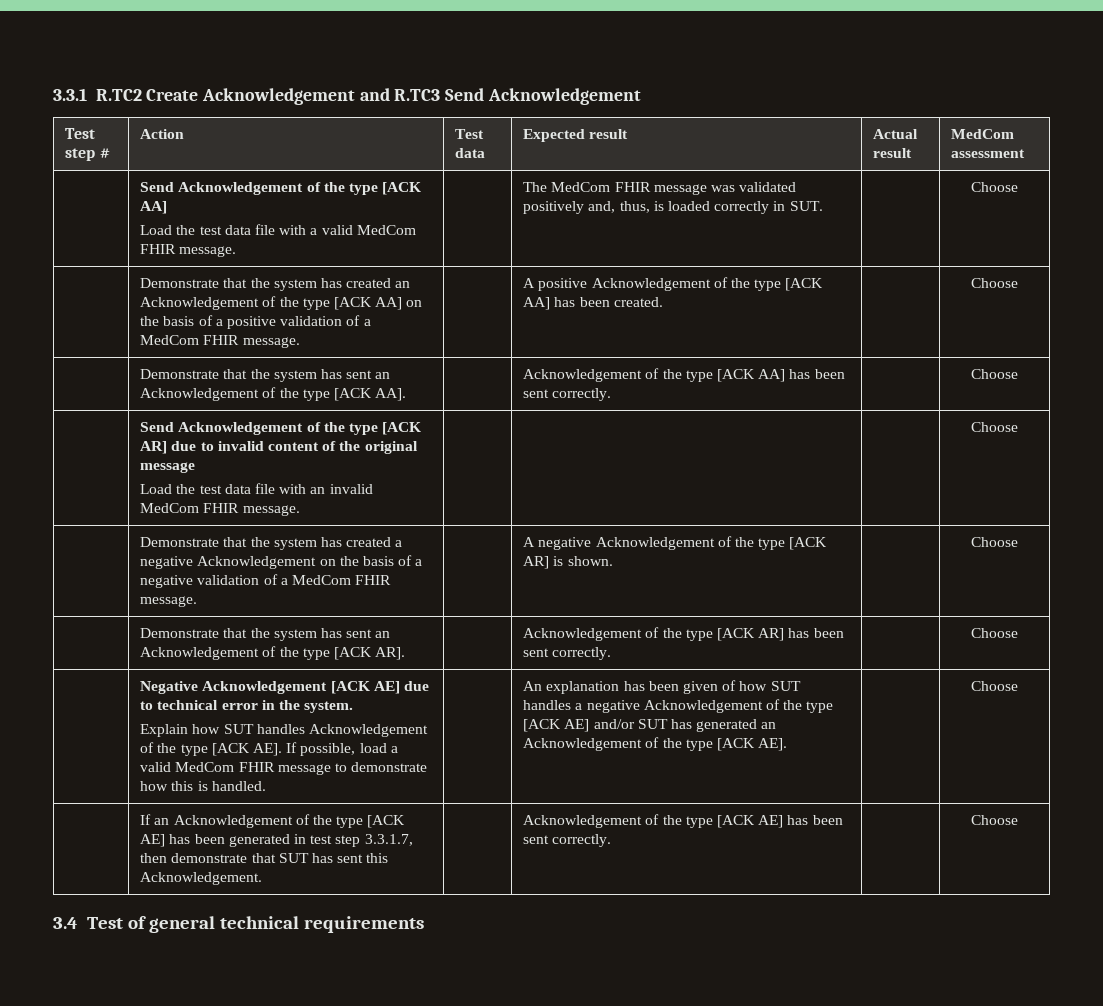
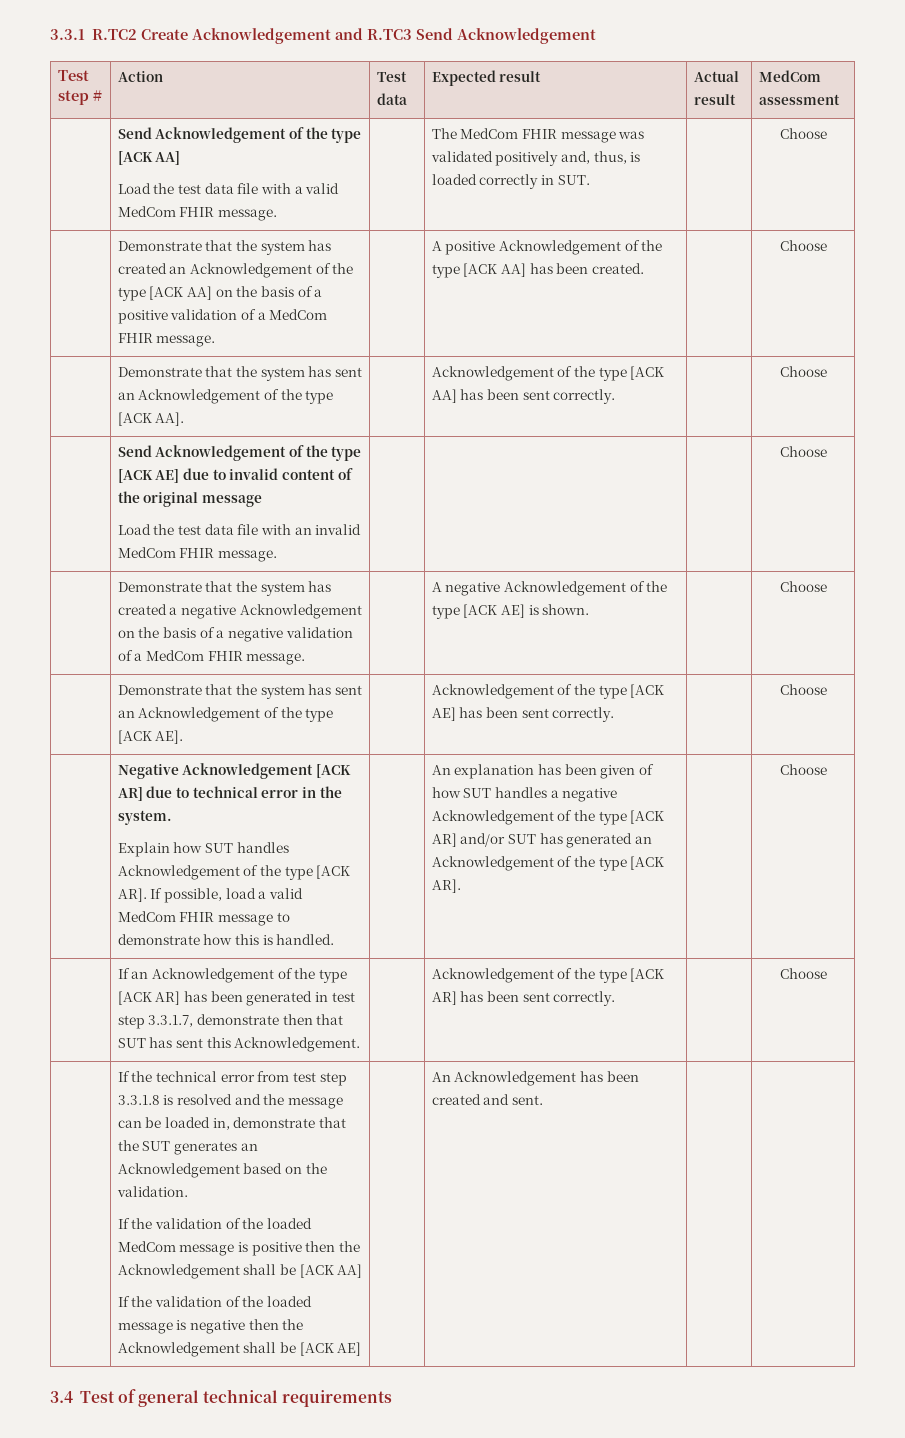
- | Send Acknowledgement of the type [ACK AR] due to invalid content of the original message
+ | Send Acknowledgement of the type [ACK AE] due to invalid content of the original message
- | Demonstrate that the system has created a negative Acknowledgement on the basis of a negative validation of a MedCom FHIR message. | | A negative Acknowledgement of the type [ACK AR] is shown. | | Choose
+ | Demonstrate that the system has created a negative Acknowledgement on the basis of a negative validation of a MedCom FHIR message. | | A negative Acknowledgement of the type [ACK AE] is shown. | | Choose
- | Demonstrate that the system has sent an Acknowledgement of the type [ACK AR]. | | Acknowledgement of the type [ACK AR] has been sent correctly. | | Choose
+ | Demonstrate that the system has sent an Acknowledgement of the type [ACK AE]. | | Acknowledgement of the type [ACK AE] has been sent correctly. | | Choose
- Negative Acknowledgement [ACK AE] due to technical error in the system.
+ Negative Acknowledgement [ACK AR] due to technical error in the system.
- Explain how SUT handles Acknowledgement of the type [ACK AE]. If possible, load a valid MedCom FHIR message to demonstrate how this is handled.
+ Explain how SUT handles Acknowledgement of the type [ACK AR]. If possible, load a valid MedCom FHIR message to demonstrate how this is handled.
- An explanation has been given of how SUT handles a negative Acknowledgement of the type [ACK AE] and/or SUT has generated an Acknowledgement of the type [ACK AE].
+ An explanation has been given of how SUT handles a negative Acknowledgement of the type [ACK AR] and/or SUT has generated an Acknowledgement of the type [ACK AR].
- | If an Acknowledgement of the type [ACK AE] has been generated in test step 3.3.1.7, then demonstrate that SUT has sent this Acknowledgement. | | Acknowledgement of the type [ACK AE] has been sent correctly. | | Choose
+ | If an Acknowledgement of the type [ACK AR] has been generated in test step 3.3.1.7, demonstrate then that SUT has sent this Acknowledgement. | | Acknowledgement of the type [ACK AR] has been sent correctly. | | Choose
+ | If the technical error from test step 3.3.1.8 is resolved and the message can be loaded in, demonstrate that the SUT generates an Acknowledgement based on the validation.
+ If the validation of the loaded MedCom message is positive then the Acknowledgement shall be [ACK AA]
+ If the validation of the loaded message is negative then the Acknowledgement shall be [ACK AE] | | An Acknowledgement has been created and sent.

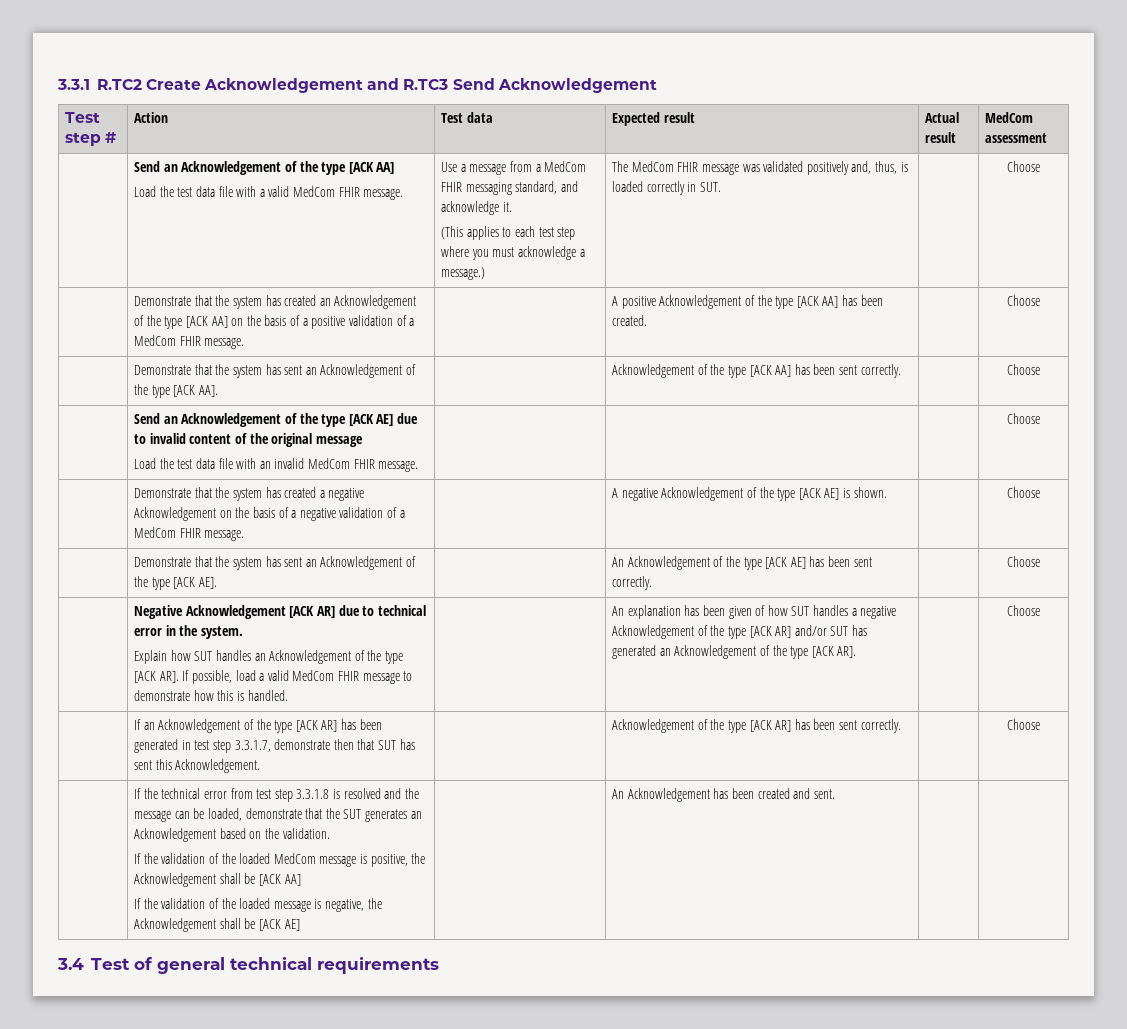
- Send Acknowledgement of the type [ACK AA]
+ Send an Acknowledgement of the type [ACK AA]
+ Use a message from a MedCom FHIR messaging standard, and acknowledge it.
+ (This applies to each test step where you must acknowledge a message.)
- | Send Acknowledgement of the type [ACK AE] due to invalid content of the original message
+ | Send an Acknowledgement of the type [ACK AE] due to invalid content of the original message
- | Demonstrate that the system has sent an Acknowledgement of the type [ACK AE]. | | Acknowledgement of the type [ACK AE] has been sent correctly. | | Choose
+ | Demonstrate that the system has sent an Acknowledgement of the type [ACK AE]. | | An Acknowledgement of the type [ACK AE] has been sent correctly. | | Choose
- Explain how SUT handles Acknowledgement of the type [ACK AR]. If possible, load a valid MedCom FHIR message to demonstrate how this is handled.
+ Explain how SUT handles an Acknowledgement of the type [ACK AR]. If possible, load a valid MedCom FHIR message to demonstrate how this is handled.
- If the technical error from test step 3.3.1.8 is resolved and the message can be loaded in, demonstrate that the SUT generates an Acknowledgement based on the validation.
+ If the technical error from test step 3.3.1.8 is resolved and the message can be loaded, demonstrate that the SUT generates an Acknowledgement based on the validation.
- If the validation of the loaded MedCom message is positive then the Acknowledgement shall be [ACK AA]
+ If the validation of the loaded MedCom message is positive, the Acknowledgement shall be [ACK AA]
- If the validation of the loaded message is negative then the Acknowledgement shall be [ACK AE]
+ If the validation of the loaded message is negative, the Acknowledgement shall be [ACK AE]

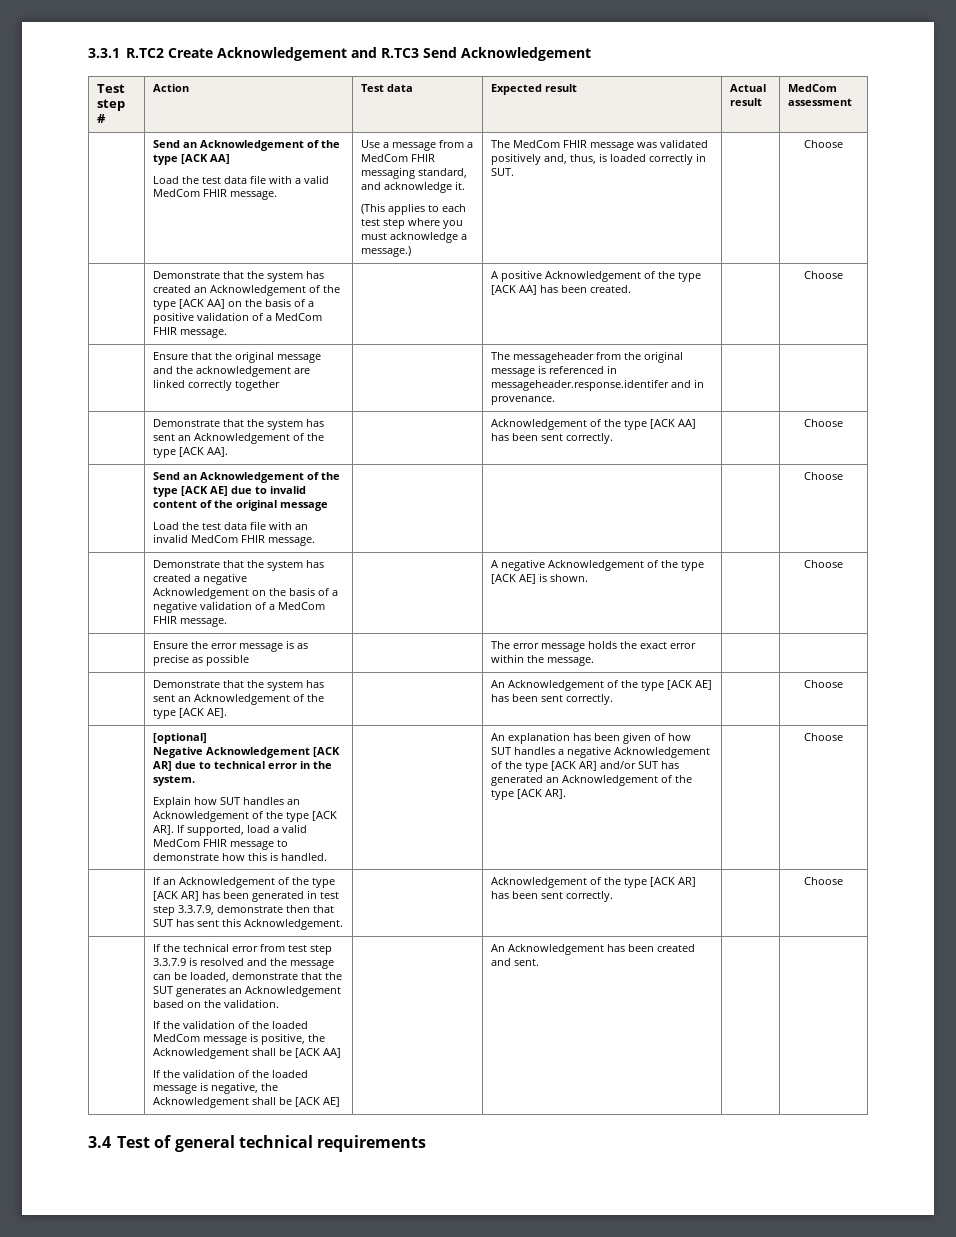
+ | Ensure that the original message and the acknowledgement are linked correctly together | | The messageheader from the original message is referenced in messageheader.response.identifer and in provenance. | |
+ | Ensure the error message is as precise as possible | | The error message holds the exact error within the message. | |
+ [optional]
- Explain how SUT handles an Acknowledgement of the type [ACK AR]. If possible, load a valid MedCom FHIR message to demonstrate how this is handled.
+ Explain how SUT handles an Acknowledgement of the type [ACK AR]. If supported, load a valid MedCom FHIR message to demonstrate how this is handled.
- | If an Acknowledgement of the type [ACK AR] has been generated in test step 3.3.1.7, demonstrate then that SUT has sent this Acknowledgement. | | Acknowledgement of the type [ACK AR] has been sent correctly. | | Choose
+ | If an Acknowledgement of the type [ACK AR] has been generated in test step 3.3.7.9, demonstrate then that SUT has sent this Acknowledgement. | | Acknowledgement of the type [ACK AR] has been sent correctly. | | Choose
- If the technical error from test step 3.3.1.8 is resolved and the message can be loaded, demonstrate that the SUT generates an Acknowledgement based on the validation.
+ If the technical error from test step 3.3.7.9 is resolved and the message can be loaded, demonstrate that the SUT generates an Acknowledgement based on the validation.

